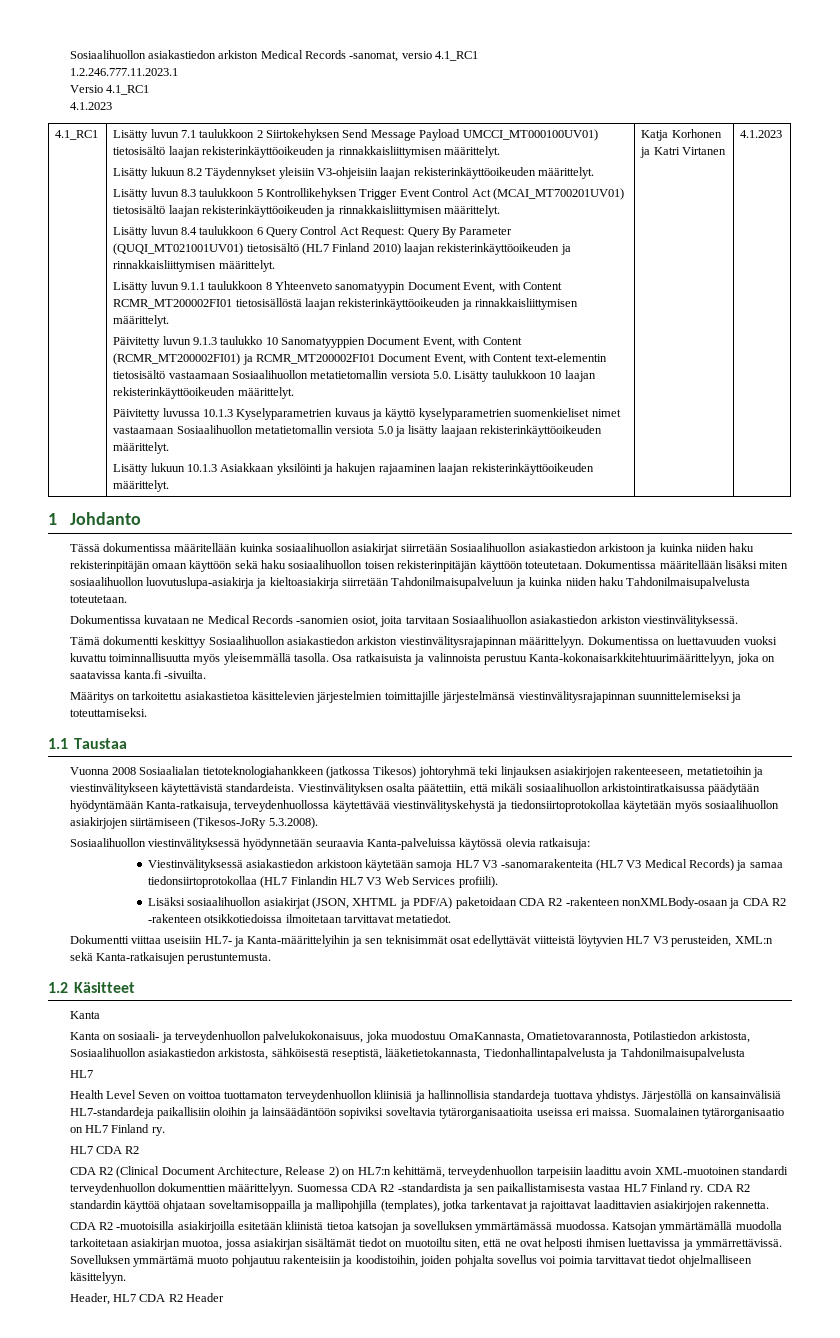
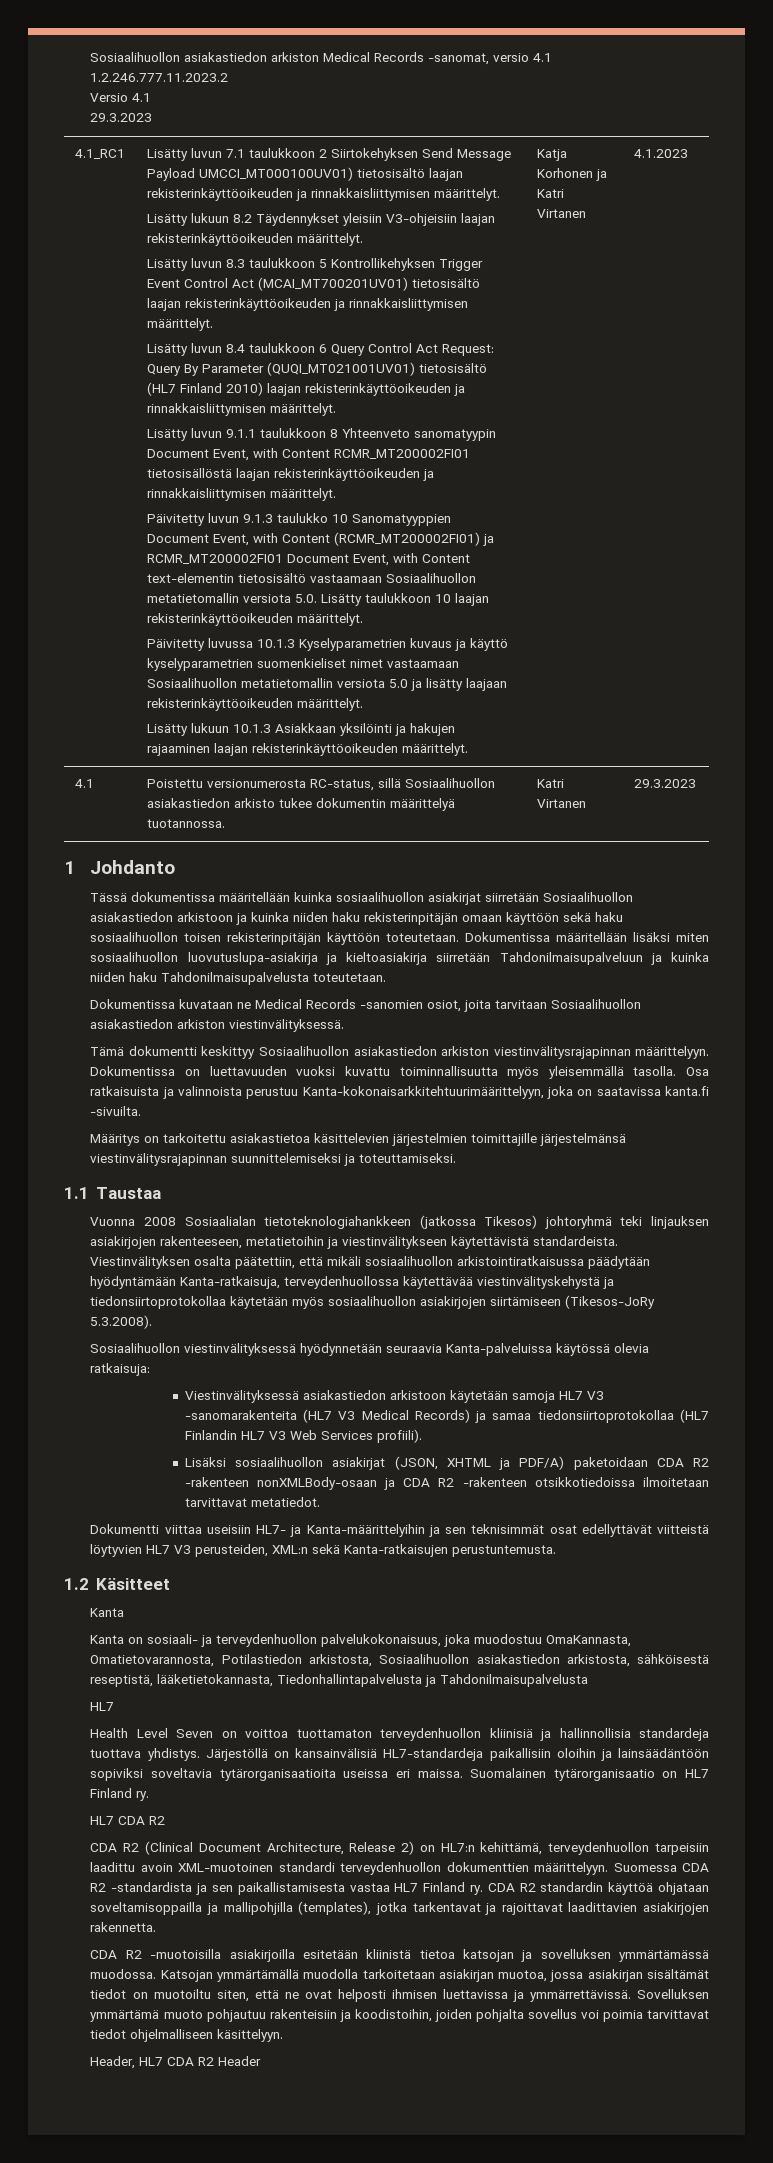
- Sosiaalihuollon asiakastiedon arkiston Medical Records -sanomat, versio 4.1_RC1
- 1.2.246.777.11.2023.1
+ Sosiaalihuollon asiakastiedon arkiston Medical Records -sanomat, versio 4.1
+ 1.2.246.777.11.2023.2
- Versio 4.1_RC1
- 4.1.2023
+ Versio 4.1
+ 29.3.2023
+ 4.1 | Poistettu versionumerosta RC-status, sillä Sosiaalihuollon asiakastiedon arkisto tukee dokumentin määrittelyä tuotannossa. | Katri Virtanen | 29.3.2023

